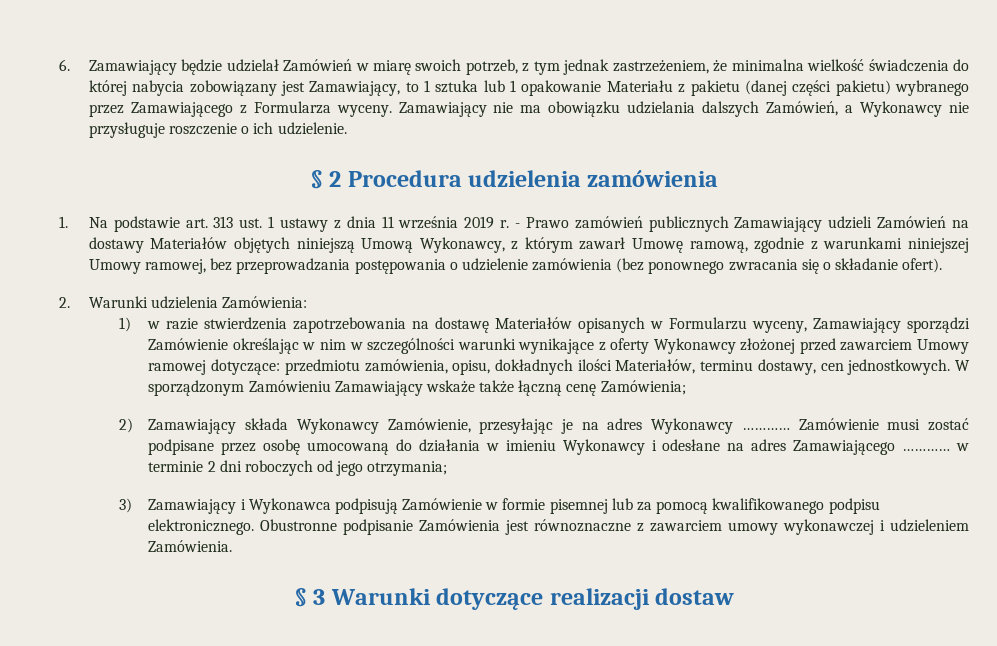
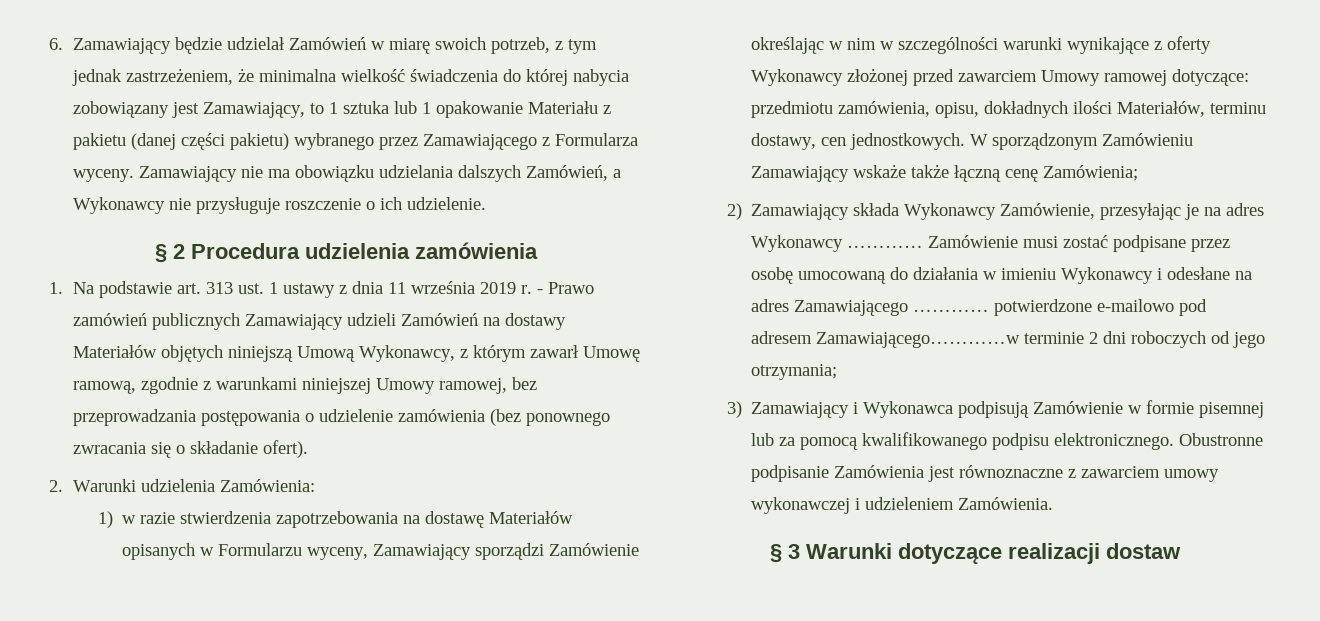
- Zamówienie musi zostać podpisane przez osobę umocowaną do działania w imieniu Wykonawcy i odesłane na adres Zamawiającego ………… w terminie 2 dni roboczych od jego otrzymania;
+ Zamówienie musi zostać podpisane przez osobę umocowaną do działania w imieniu Wykonawcy i odesłane na adres Zamawiającego ………… potwierdzone e-mailowo pod adresem Zamawiającego…………w terminie 2 dni roboczych od jego otrzymania;

